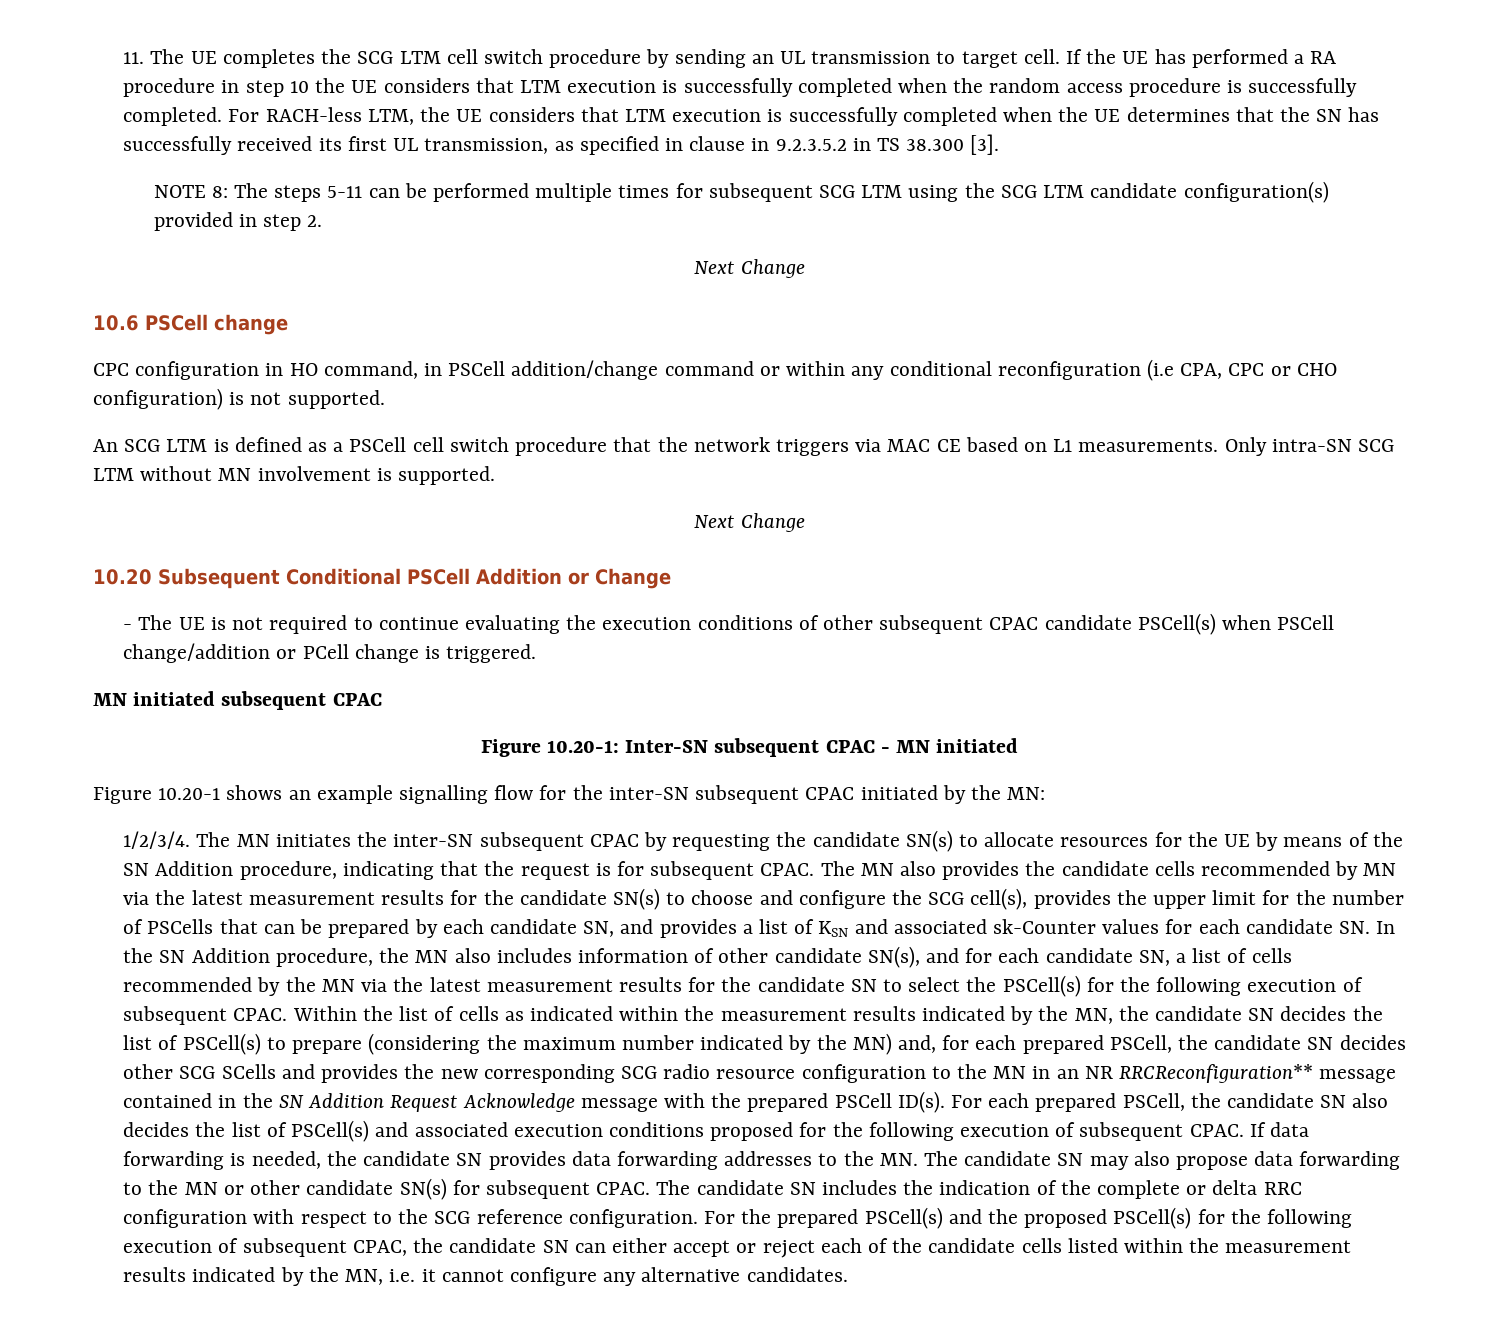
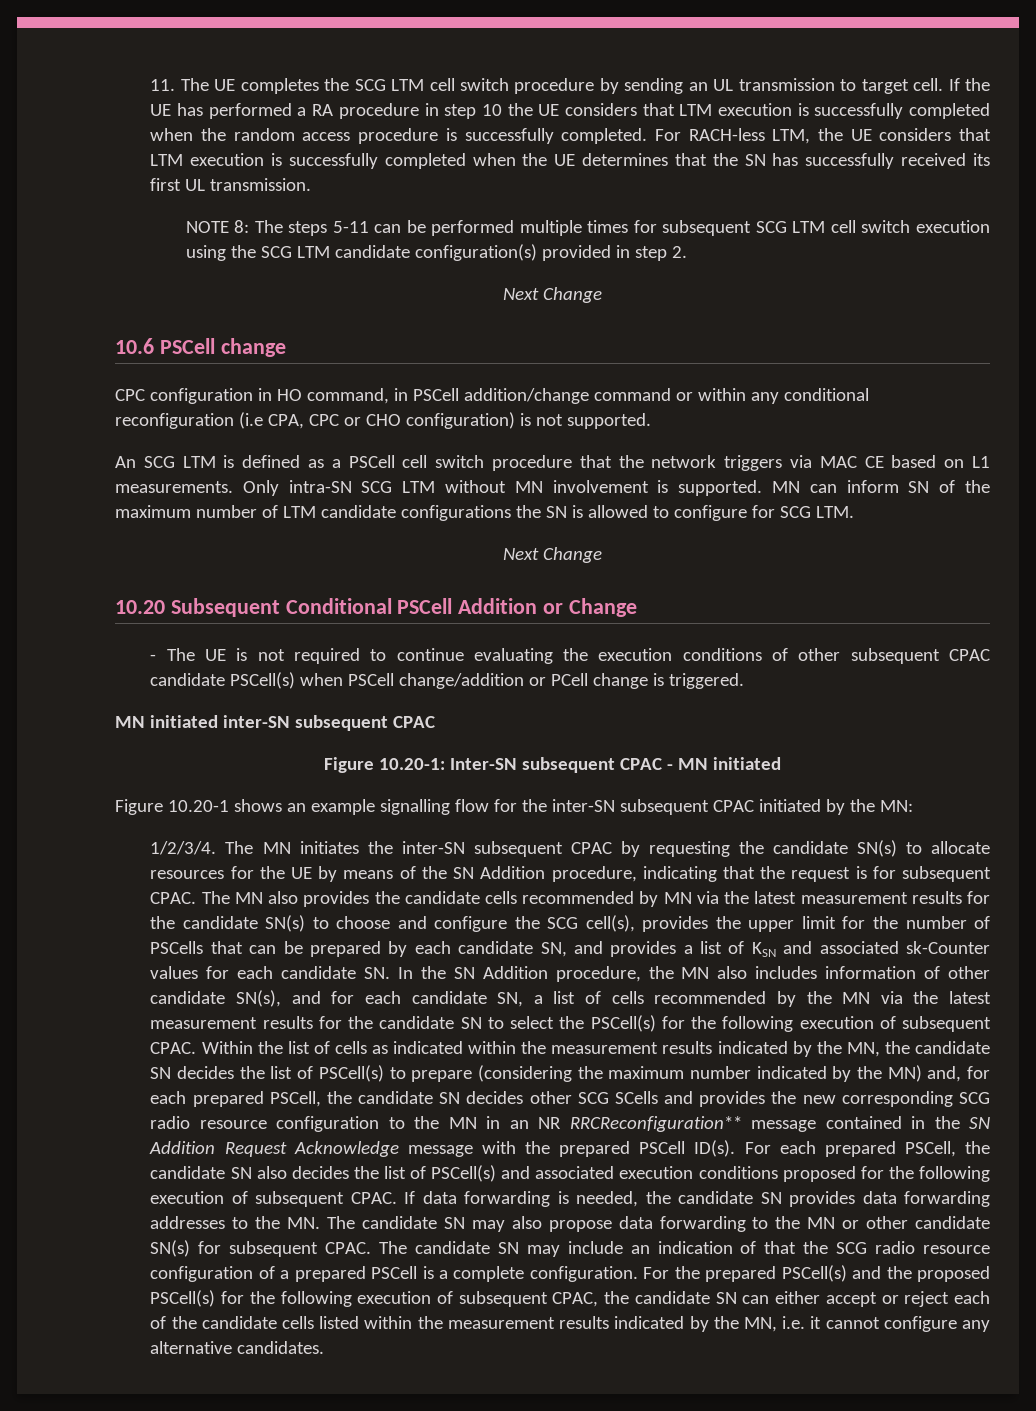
- For RACH-less LTM, the UE considers that LTM execution is successfully completed when the UE determines that the SN has successfully received its first UL transmission, as specified in clause in 9.2.3.5.2 in TS 38.300 [3].
+ For RACH-less LTM, the UE considers that LTM execution is successfully completed when the UE determines that the SN has successfully received its first UL transmission.
- NOTE 8: The steps 5-11 can be performed multiple times for subsequent SCG LTM using the SCG LTM candidate configuration(s) provided in step 2.
+ NOTE 8: The steps 5-11 can be performed multiple times for subsequent SCG LTM cell switch execution using the SCG LTM candidate configuration(s) provided in step 2.
+ MN can inform SN of the maximum number of LTM candidate configurations the SN is allowed to configure for SCG LTM.
- MN initiated subsequent CPAC
+ MN initiated inter-SN subsequent CPAC
- The candidate SN includes the indication of the complete or delta RRC configuration with respect to the SCG reference configuration.
+ The candidate SN may include an indication of that the SCG radio resource configuration of a prepared PSCell is a complete configuration.

